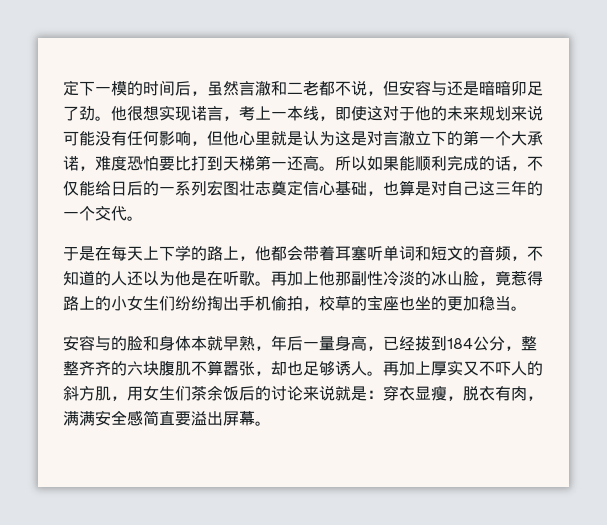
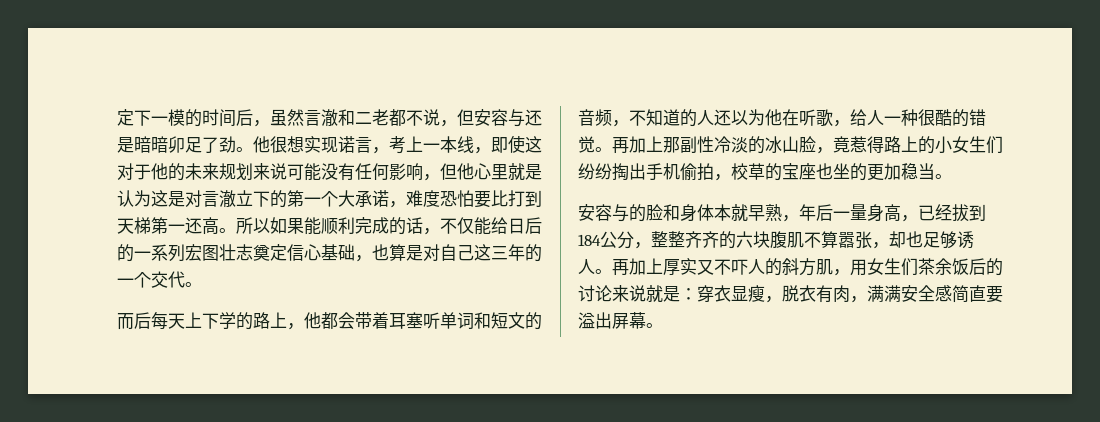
- 于是在每天上下学的路上，他都会带着耳塞听单词和短文的音频，不知道的人还以为他是在听歌。再加上他那副性冷淡的冰山脸，竟惹得路上的小女生们纷纷掏出手机偷拍，校草的宝座也坐的更加稳当。
+ 而后每天上下学的路上，他都会带着耳塞听单词和短文的音频，不知道的人还以为他在听歌，给人一种很酷的错觉。再加上那副性冷淡的冰山脸，竟惹得路上的小女生们纷纷掏出手机偷拍，校草的宝座也坐的更加稳当。

